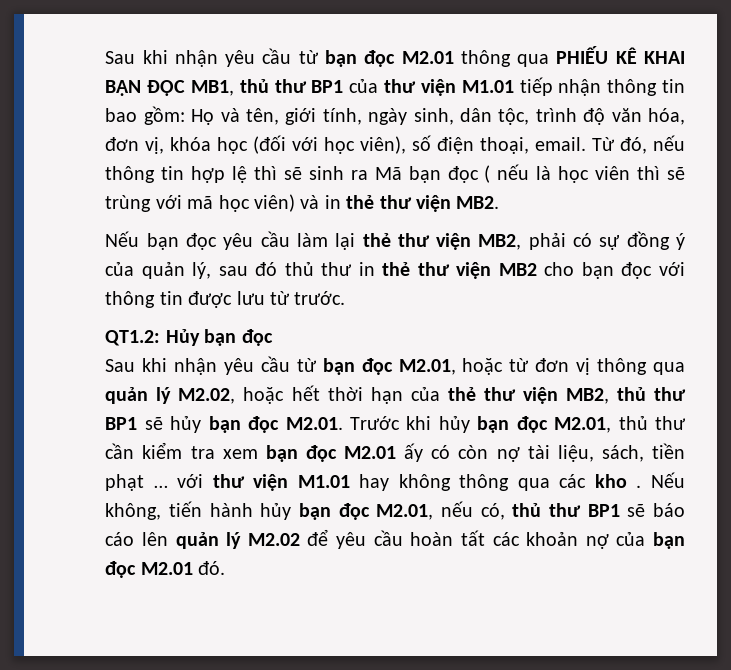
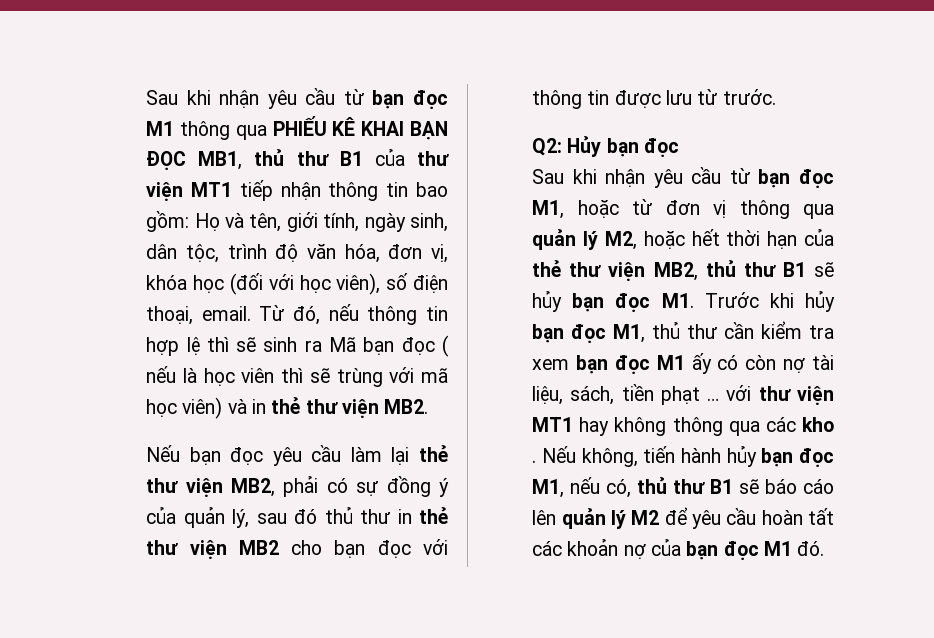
- Sau khi nhận yêu cầu từ bạn đọc M2.01 thông qua PHIẾU KÊ KHAI BẠN ĐỌC MB1, thủ thư BP1 của thư viện M1.01 tiếp nhận thông tin bao gồm: Họ và tên, giới tính, ngày sinh, dân tộc, trình độ văn hóa, đơn vị, khóa học (đối với học viên), số điện thoại, email.
+ Sau khi nhận yêu cầu từ bạn đọc M1 thông qua PHIẾU KÊ KHAI BẠN ĐỌC MB1, thủ thư B1 của thư viện MT1 tiếp nhận thông tin bao gồm: Họ và tên, giới tính, ngày sinh, dân tộc, trình độ văn hóa, đơn vị, khóa học (đối với học viên), số điện thoại, email.
- QT1.2: Hủy bạn đọc
+ Q2: Hủy bạn đọc
- Sau khi nhận yêu cầu từ bạn đọc M2.01, hoặc từ đơn vị thông qua quản lý M2.02, hoặc hết thời hạn của thẻ thư viện MB2, thủ thư BP1 sẽ hủy bạn đọc M2.01. Trước khi hủy bạn đọc M2.01, thủ thư cần kiểm tra xem bạn đọc M2.01 ấy có còn nợ tài liệu, sách, tiền phạt … với thư viện M1.01 hay không thông qua các kho .
+ Sau khi nhận yêu cầu từ bạn đọc M1, hoặc từ đơn vị thông qua quản lý M2, hoặc hết thời hạn của thẻ thư viện MB2, thủ thư B1 sẽ hủy bạn đọc M1. Trước khi hủy bạn đọc M1, thủ thư cần kiểm tra xem bạn đọc M1 ấy có còn nợ tài liệu, sách, tiền phạt … với thư viện MT1 hay không thông qua các kho .
- Nếu không, tiến hành hủy bạn đọc M2.01, nếu có, thủ thư BP1 sẽ báo cáo lên quản lý M2.02 để yêu cầu hoàn tất các khoản nợ của bạn đọc M2.01 đó.
+ Nếu không, tiến hành hủy bạn đọc M1, nếu có, thủ thư B1 sẽ báo cáo lên quản lý M2 để yêu cầu hoàn tất các khoản nợ của bạn đọc M1 đó.

